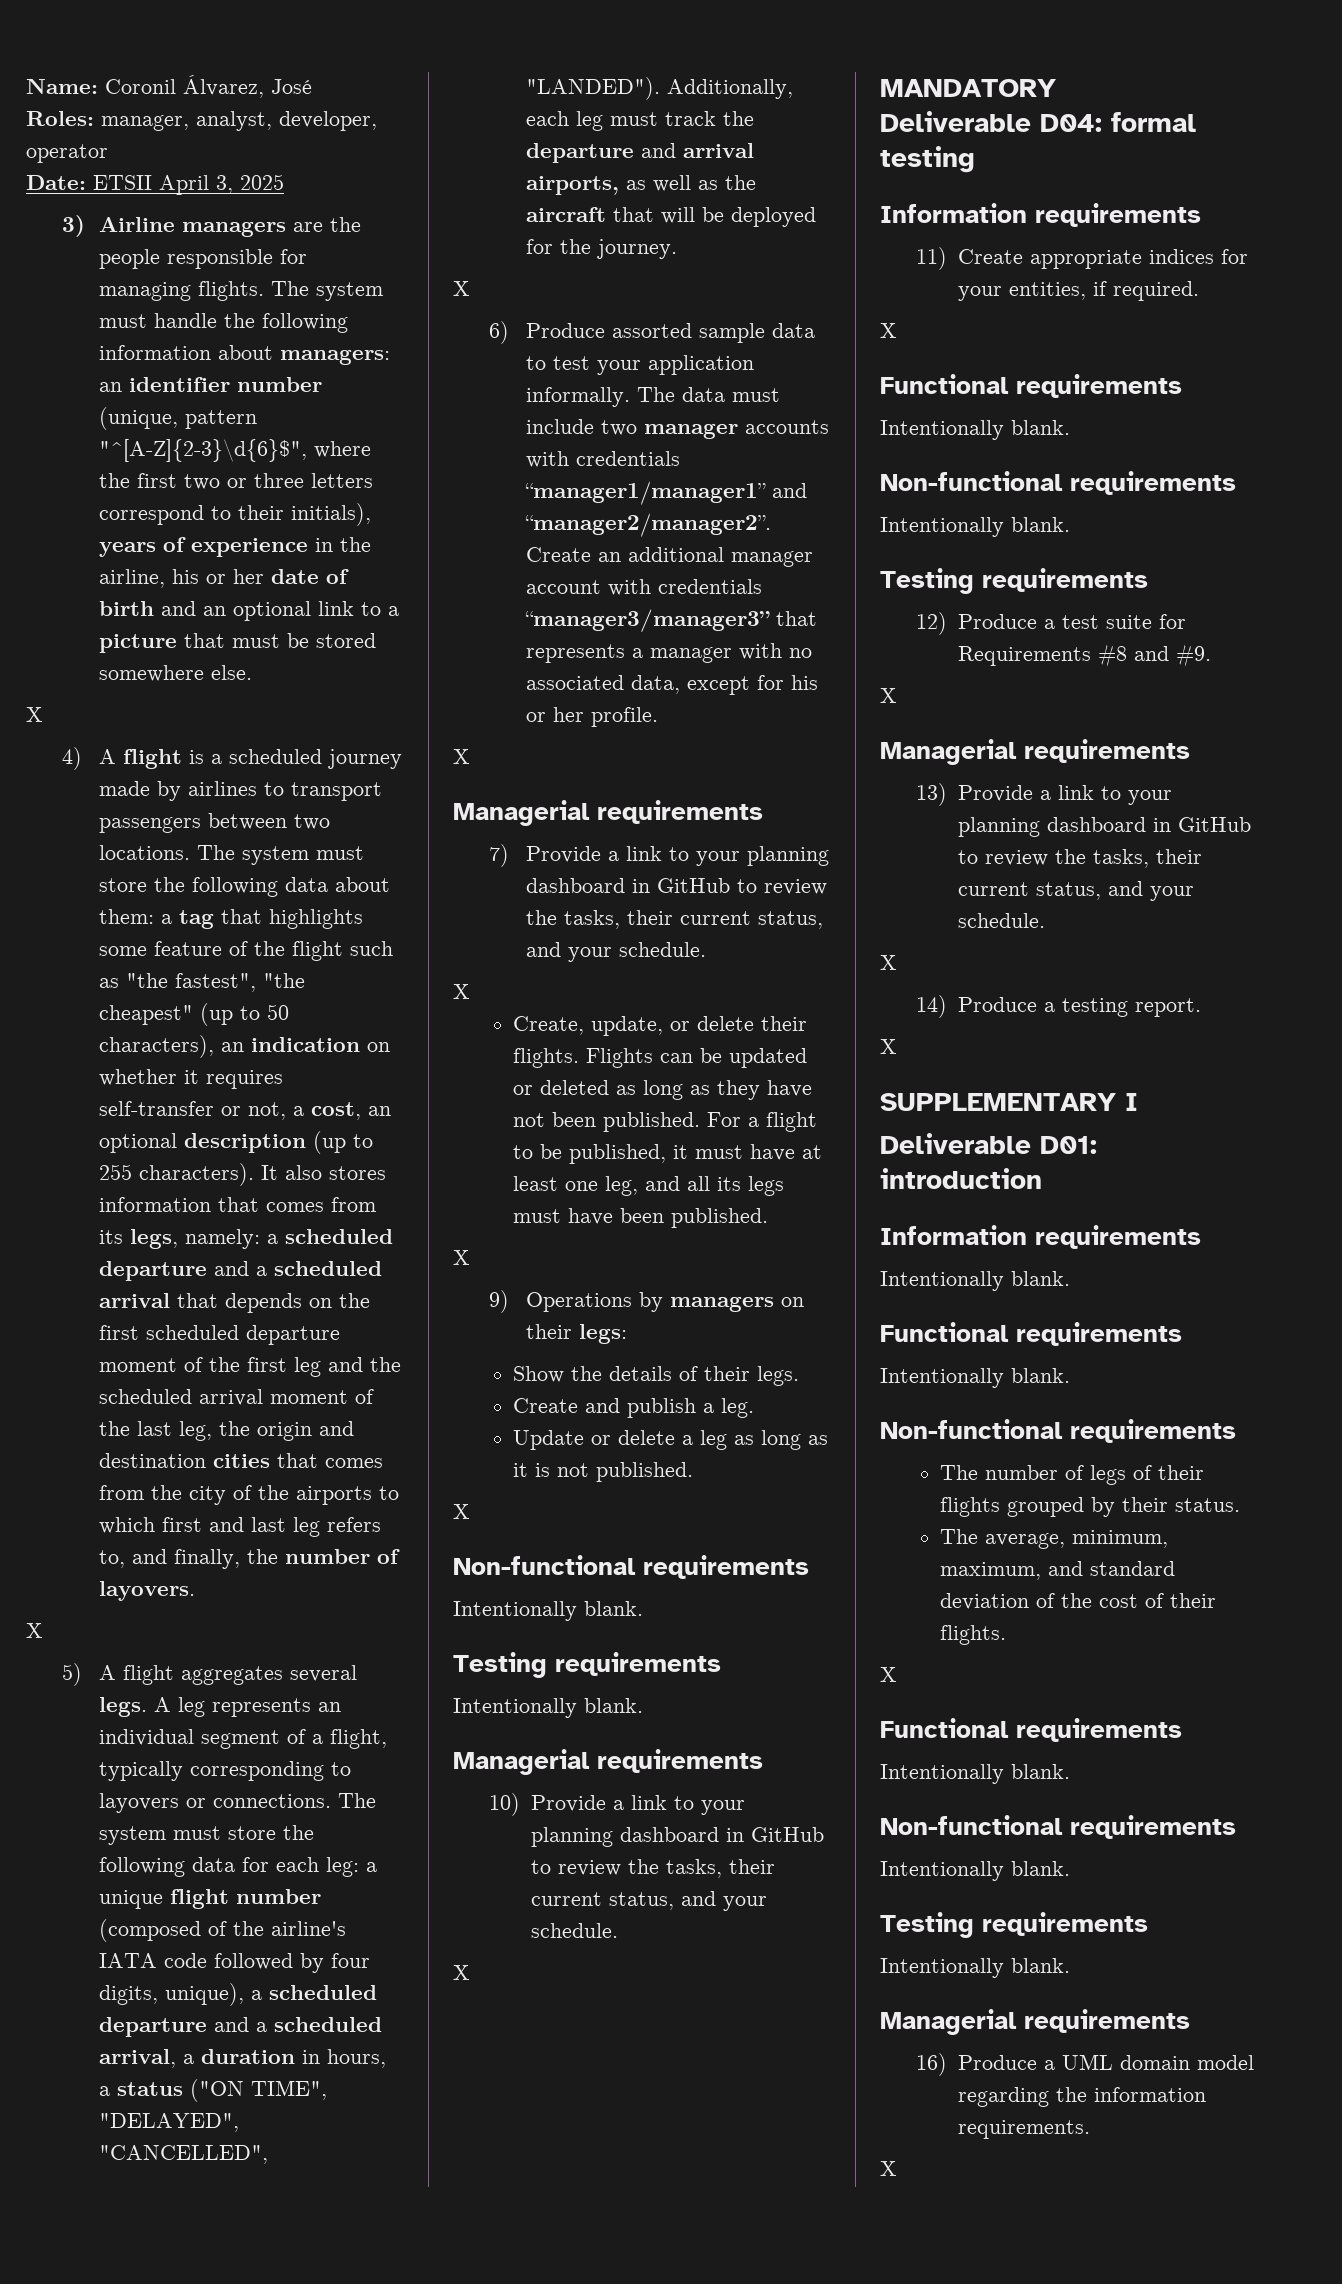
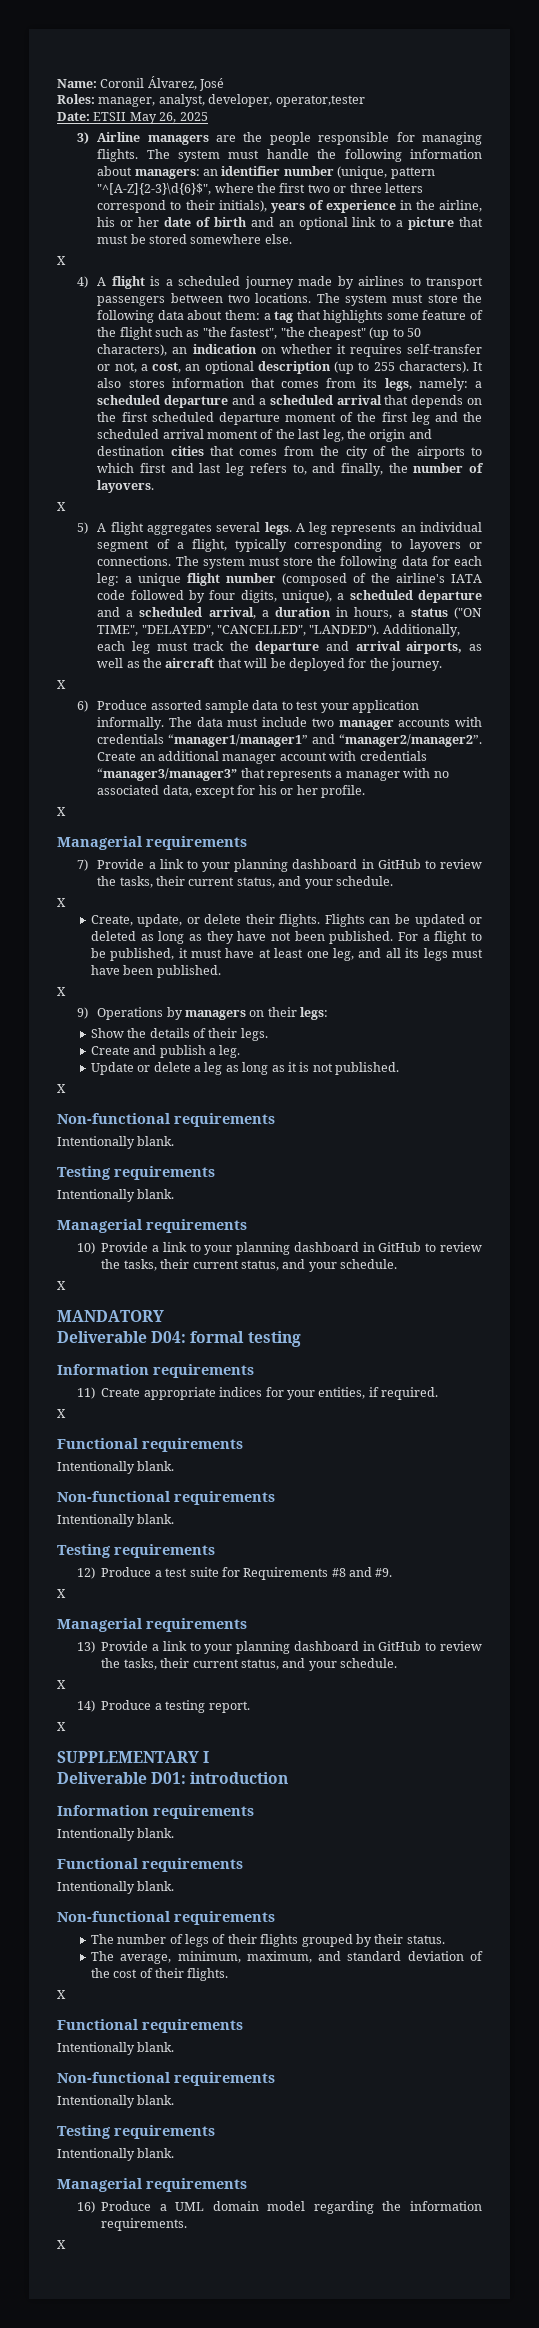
- Roles: manager, analyst, developer, operator
+ Roles: manager, analyst, developer, operator,tester
- Date: ETSII April 3, 2025
+ Date: ETSII May 26, 2025

